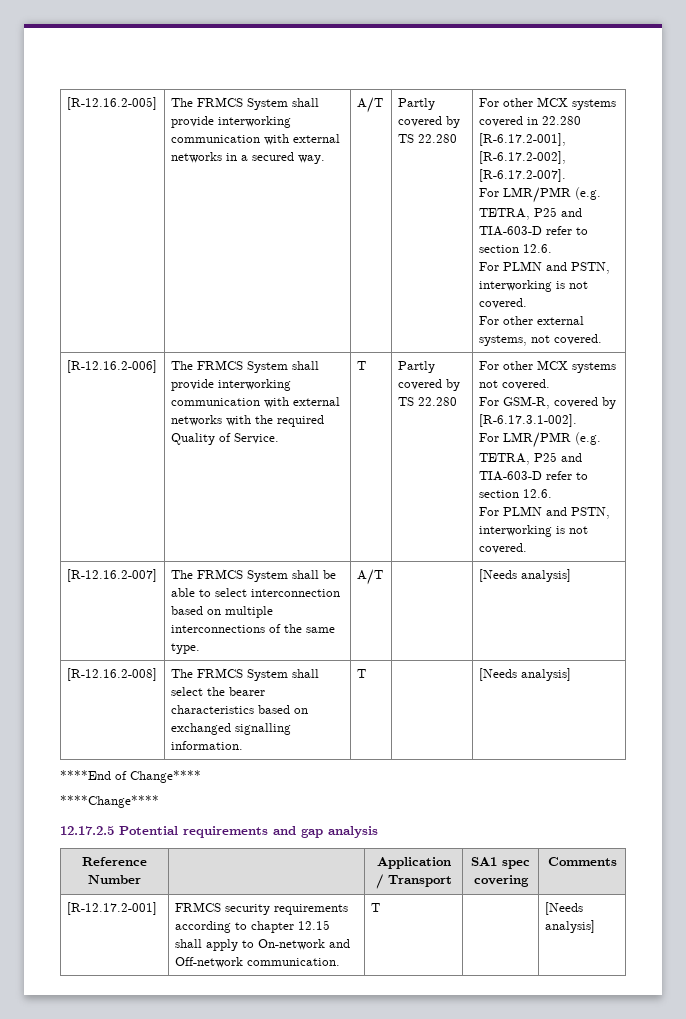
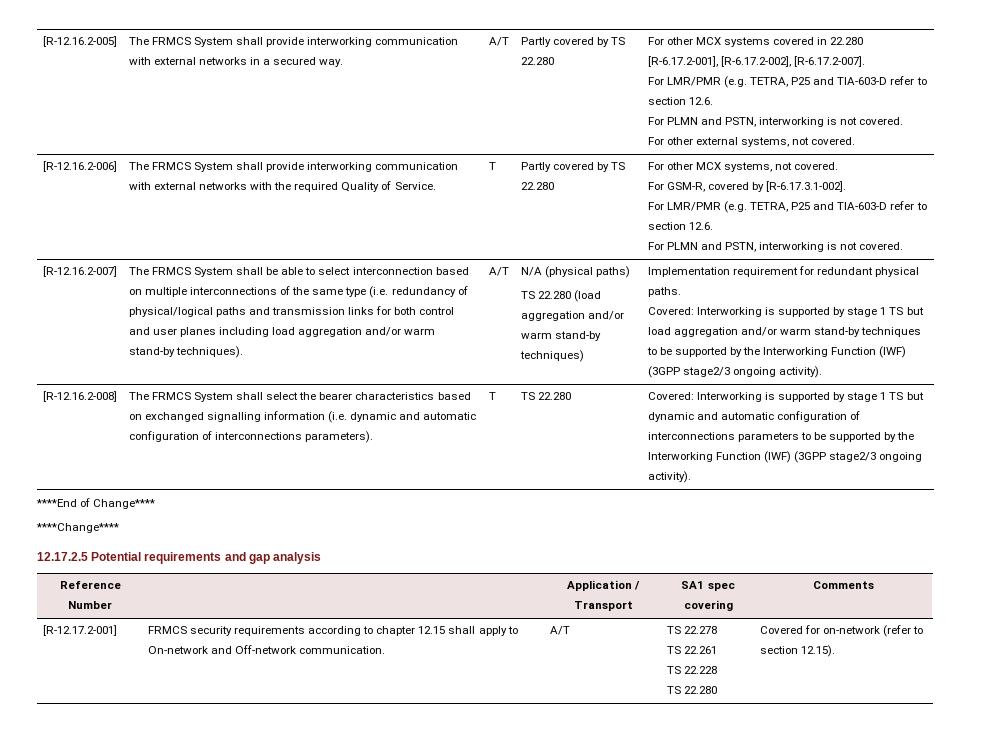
- For other MCX systems not covered.
+ For other MCX systems, not covered.
- The FRMCS System shall be able to select interconnection based on multiple interconnections of the same type. | A/T | | [Needs analysis]
+ The FRMCS System shall be able to select interconnection based on multiple interconnections of the same type (i.e. redundancy of physical/logical paths and transmission links for both control and user planes including load aggregation and/or warm stand-by techniques). | A/T | N/A (physical paths)
+ TS 22.280 (load aggregation and/or warm stand-by techniques) | Implementation requirement for redundant physical paths.
+ Covered: Interworking is supported by stage 1 TS but load aggregation and/or warm stand-by techniques to be supported by the Interworking Function (IWF) (3GPP stage2/3 ongoing activity).
- The FRMCS System shall select the bearer characteristics based on exchanged signalling information. | T | | [Needs analysis]
+ The FRMCS System shall select the bearer characteristics based on exchanged signalling information (i.e. dynamic and automatic configuration of interconnections parameters). | T | TS 22.280 | Covered: Interworking is supported by stage 1 TS but dynamic and automatic configuration of interconnections parameters to be supported by the Interworking Function (IWF) (3GPP stage2/3 ongoing activity).
- [R-12.17.2-001] | FRMCS security requirements according to chapter 12.15 shall apply to On-network and Off-network communication. | T | | [Needs analysis]
+ [R-12.17.2-001] | FRMCS security requirements according to chapter 12.15 shall apply to On-network and Off-network communication. | A/T | TS 22.278
+ TS 22.261
+ TS 22.228
+ TS 22.280 | Covered for on-network (refer to section 12.15).

